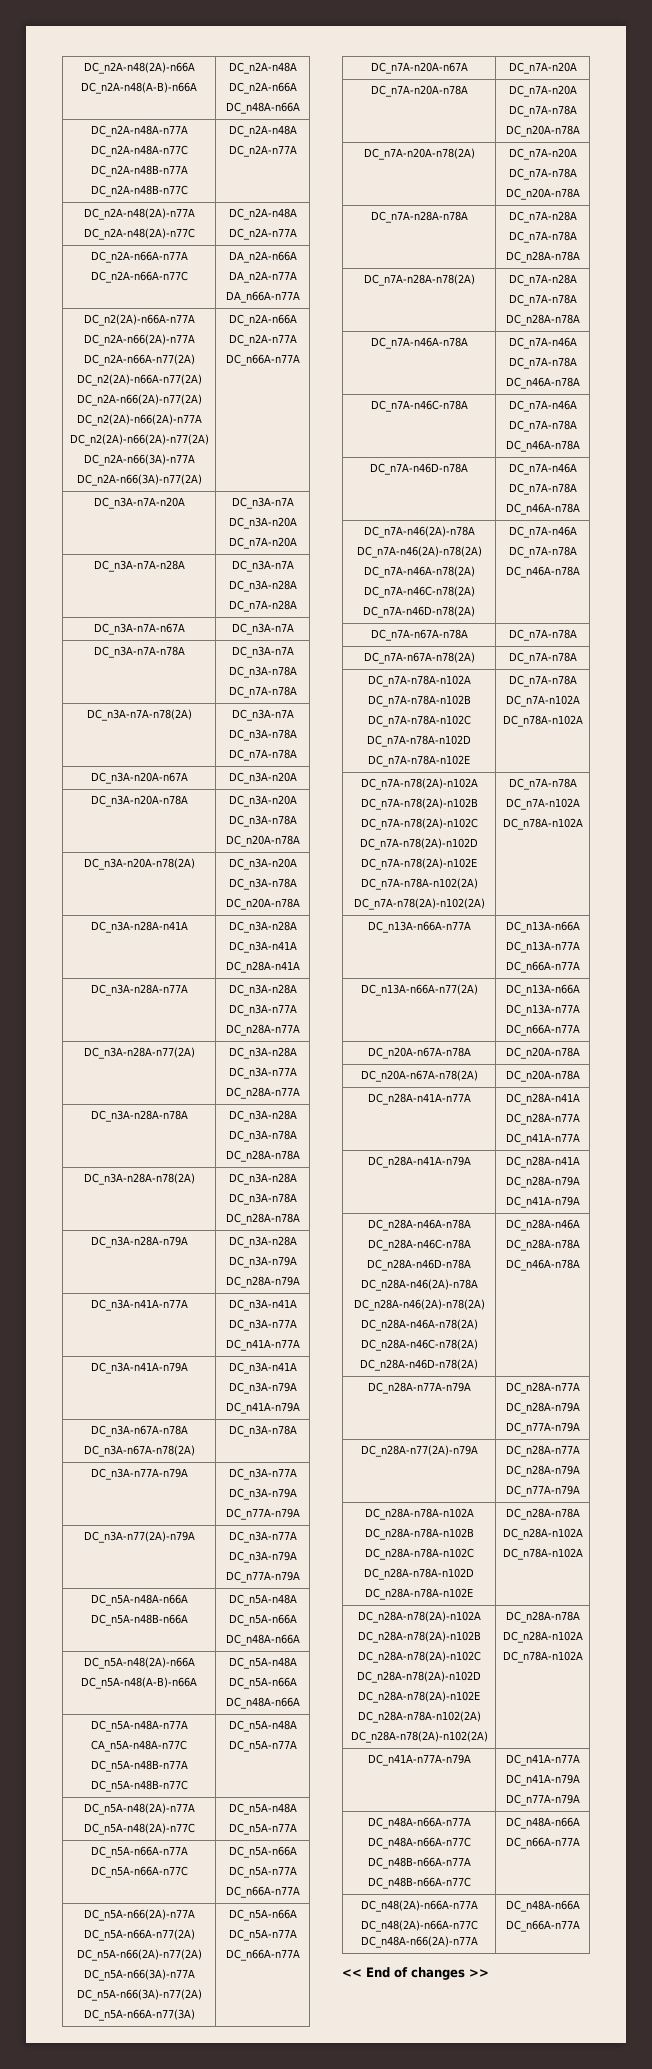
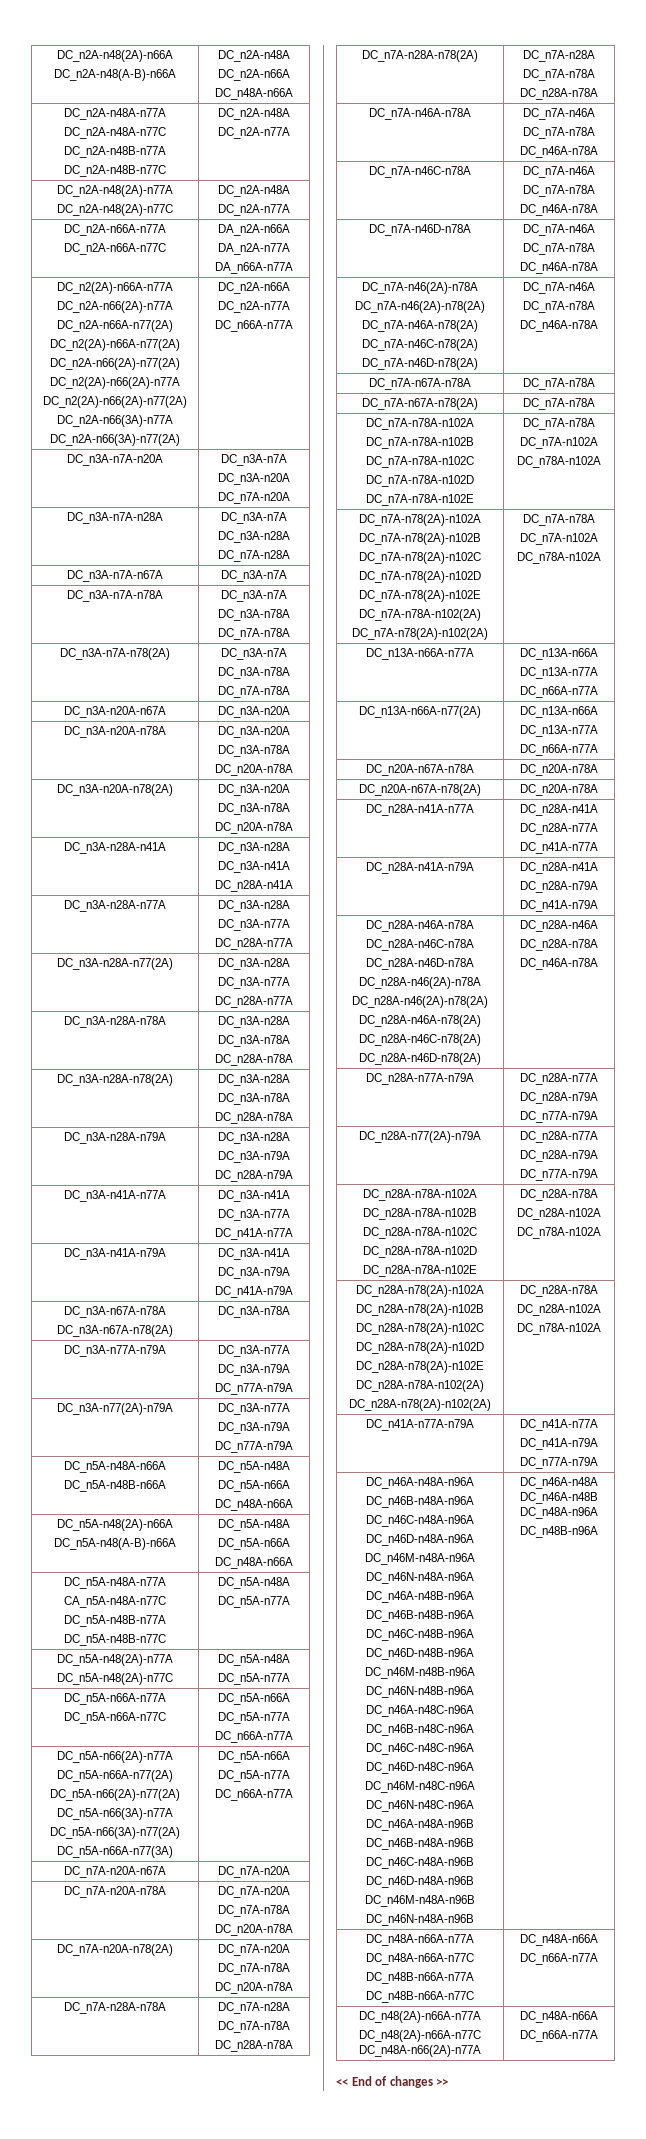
+ DC_n46A-n48A-n96A
+ DC_n46B-n48A-n96A
+ DC_n46C-n48A-n96A
+ DC_n46D-n48A-n96A
+ DC_n46M-n48A-n96A
+ DC_n46N-n48A-n96A
+ DC_n46A-n48B-n96A
+ DC_n46B-n48B-n96A
+ DC_n46C-n48B-n96A
+ DC_n46D-n48B-n96A
+ DC_n46M-n48B-n96A
+ DC_n46N-n48B-n96A
+ DC_n46A-n48C-n96A
+ DC_n46B-n48C-n96A
+ DC_n46C-n48C-n96A
+ DC_n46D-n48C-n96A
+ DC_n46M-n48C-n96A
+ DC_n46N-n48C-n96A
+ DC_n46A-n48A-n96B
+ DC_n46B-n48A-n96B
+ DC_n46C-n48A-n96B
+ DC_n46D-n48A-n96B
+ DC_n46M-n48A-n96B
+ DC_n46N-n48A-n96B | DC_n46A-n48A DC_n46A-n48B DC_n48A-n96A
+ DC_n48B-n96A

